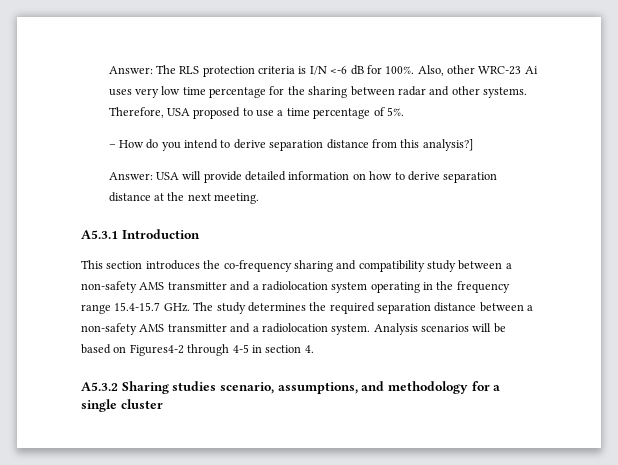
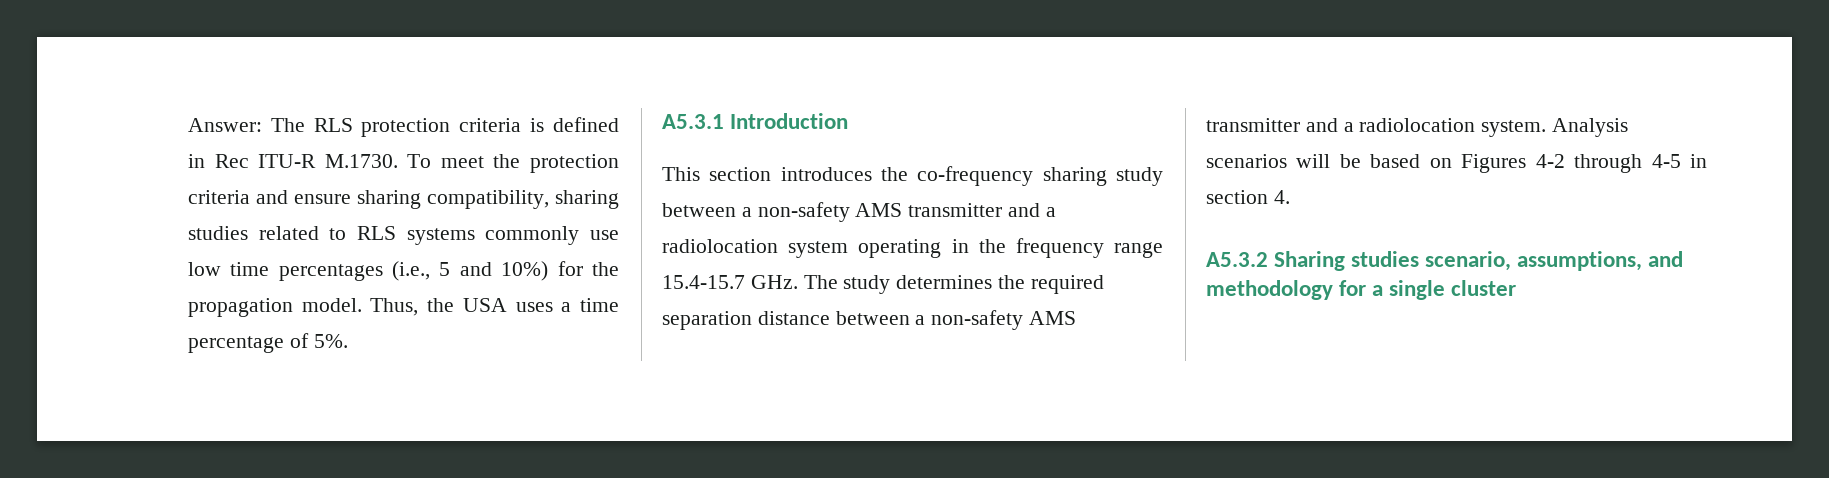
- Answer: The RLS protection criteria is I/N <-6 dB for 100%. Also, other WRC-23 Ai uses very low time percentage for the sharing between radar and other systems. Therefore, USA proposed to use a time percentage of 5%.
+ Answer: The RLS protection criteria is defined in Rec ITU-R M.1730. To meet the protection criteria and ensure sharing compatibility, sharing studies related to RLS systems commonly use low time percentages (i.e., 5 and 10%) for the propagation model. Thus, the USA uses a time percentage of 5%.
- – How do you intend to derive separation distance from this analysis?]
- Answer: USA will provide detailed information on how to derive separation distance at the next meeting.
- This section introduces the co-frequency sharing and compatibility study between a non-safety AMS transmitter and a radiolocation system operating in the frequency range 15.4-15.7 GHz. The study determines the required separation distance between a non-safety AMS transmitter and a radiolocation system.
+ This section introduces the co-frequency sharing study between a non-safety AMS transmitter and a radiolocation system operating in the frequency range 15.4-15.7 GHz. The study determines the required separation distance between a non-safety AMS transmitter and a radiolocation system.
- Analysis scenarios will be based on Figures4-2 through 4-5 in section 4.
+ Analysis scenarios will be based on Figures 4-2 through 4-5 in section 4.

